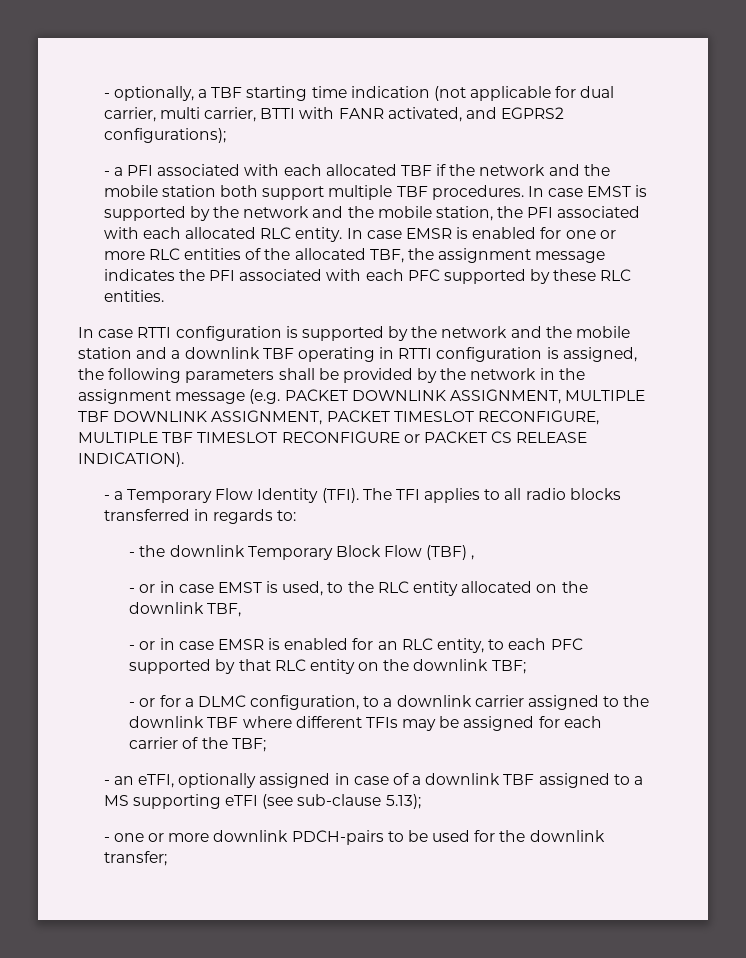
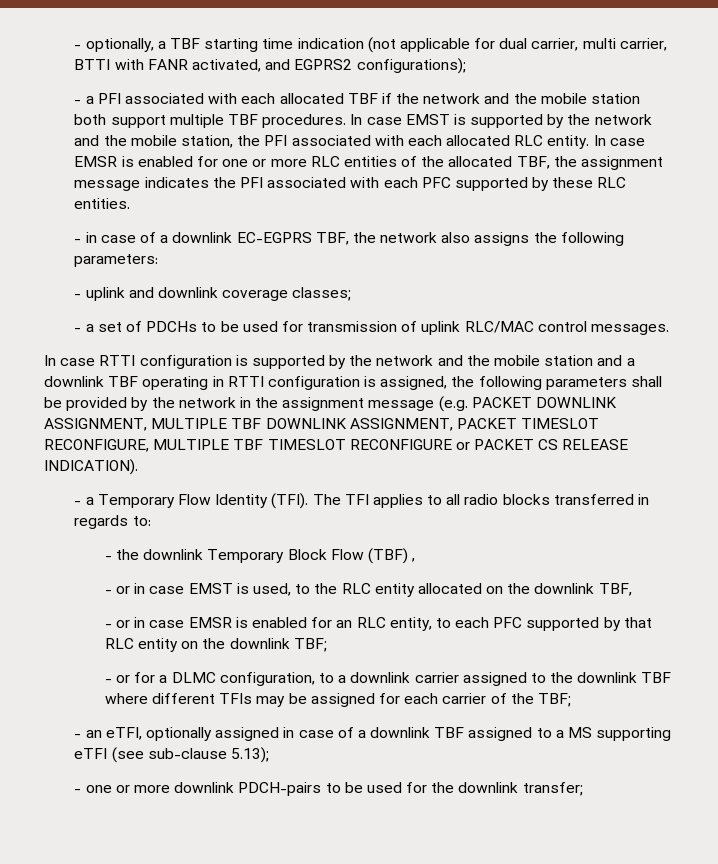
+ - in case of a downlink EC-EGPRS TBF, the network also assigns the following parameters:
+ - uplink and downlink coverage classes;
+ - a set of PDCHs to be used for transmission of uplink RLC/MAC control messages.

